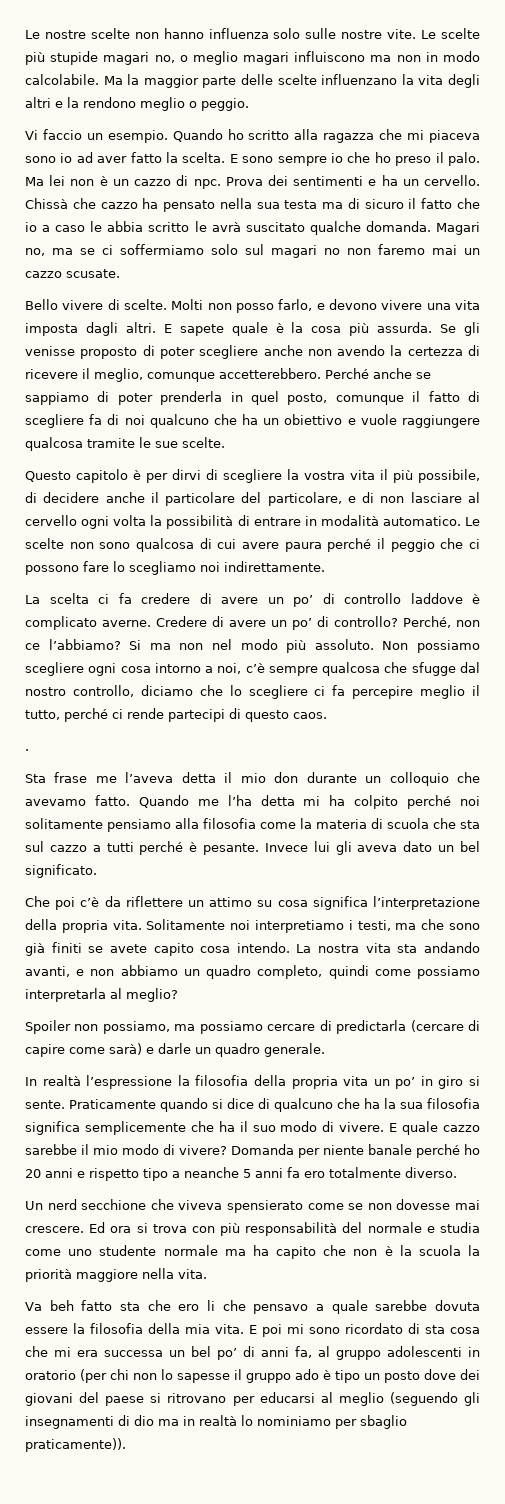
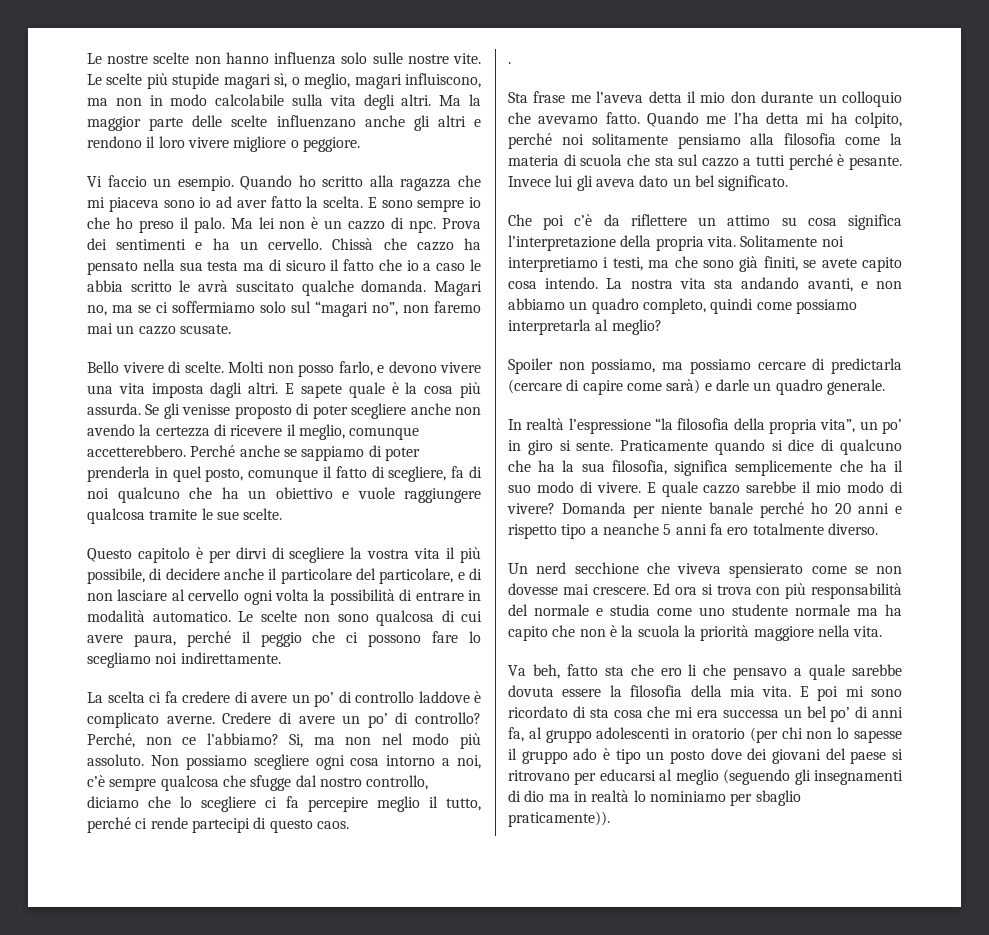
- Le scelte più stupide magari no, o meglio magari influiscono ma non in modo calcolabile.
+ Le scelte più stupide magari sì, o meglio, magari influiscono, ma non in modo calcolabile sulla vita degli altri.
- Ma la maggior parte delle scelte influenzano la vita degli altri e la rendono meglio o peggio.
+ Ma la maggior parte delle scelte influenzano anche gli altri e rendono il loro vivere migliore o peggiore.
- Magari no, ma se ci soffermiamo solo sul magari no non faremo mai un cazzo scusate.
+ Magari no, ma se ci soffermiamo solo sul “magari no”, non faremo mai un cazzo scusate.
- Perché anche se sappiamo di poter prenderla in quel posto, comunque il fatto di scegliere fa di noi qualcuno che ha un obiettivo e vuole raggiungere qualcosa tramite le sue scelte.
+ Perché anche se sappiamo di poter prenderla in quel posto, comunque il fatto di scegliere, fa di noi qualcuno che ha un obiettivo e vuole raggiungere qualcosa tramite le sue scelte.
- Le scelte non sono qualcosa di cui avere paura perché il peggio che ci possono fare lo scegliamo noi indirettamente.
+ Le scelte non sono qualcosa di cui avere paura, perché il peggio che ci possono fare lo scegliamo noi indirettamente.
- Si ma non nel modo più assoluto.
+ Si, ma non nel modo più assoluto.
- Quando me l’ha detta mi ha colpito perché noi solitamente pensiamo alla filosofia come la materia di scuola che sta sul cazzo a tutti perché è pesante.
+ Quando me l’ha detta mi ha colpito, perché noi solitamente pensiamo alla filosofia come la materia di scuola che sta sul cazzo a tutti perché è pesante.
- Solitamente noi interpretiamo i testi, ma che sono già finiti se avete capito cosa intendo.
+ Solitamente noi interpretiamo i testi, ma che sono già finiti, se avete capito cosa intendo.
- In realtà l’espressione la filosofia della propria vita un po’ in giro si sente.
+ In realtà l’espressione “la filosofia della propria vita”, un po’ in giro si sente.
- Praticamente quando si dice di qualcuno che ha la sua filosofia significa semplicemente che ha il suo modo di vivere.
+ Praticamente quando si dice di qualcuno che ha la sua filosofia, significa semplicemente che ha il suo modo di vivere.
- Va beh fatto sta che ero li che pensavo a quale sarebbe dovuta essere la filosofia della mia vita.
+ Va beh, fatto sta che ero li che pensavo a quale sarebbe dovuta essere la filosofia della mia vita.

